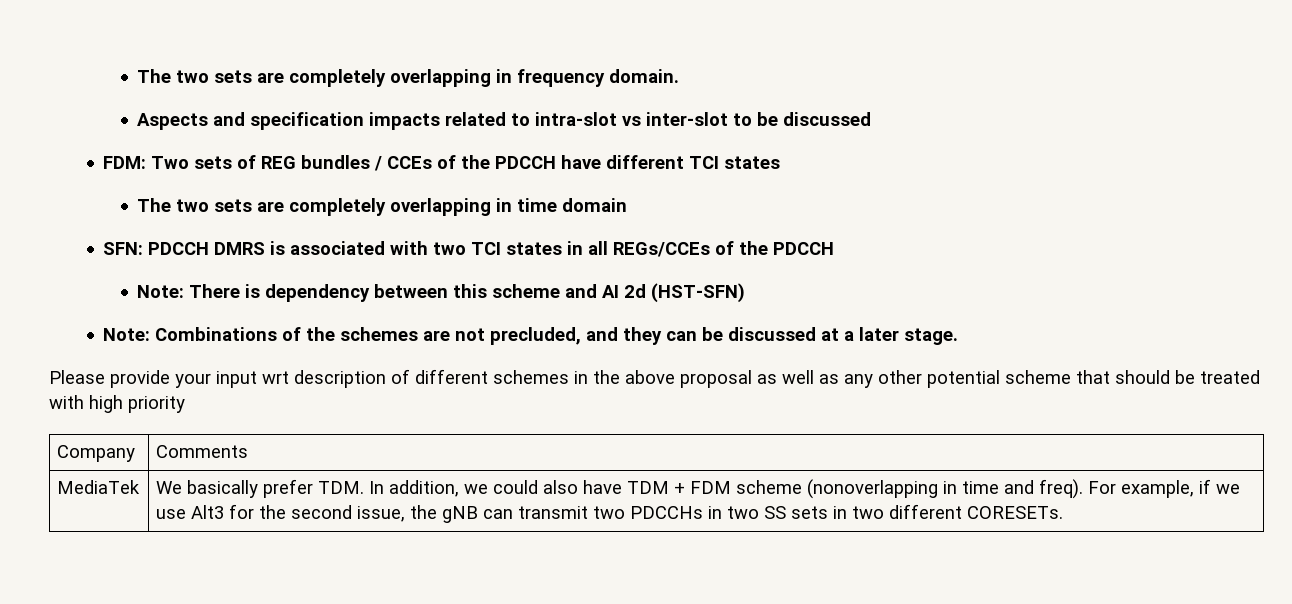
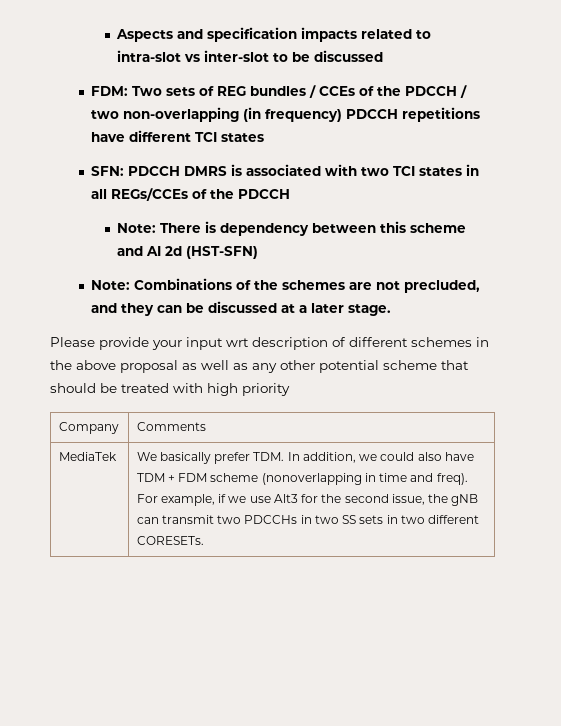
- The two sets are completely overlapping in frequency domain.
- FDM: Two sets of REG bundles / CCEs of the PDCCH have different TCI states
- The two sets are completely overlapping in time domain
+ FDM: Two sets of REG bundles / CCEs of the PDCCH / two non-overlapping (in frequency) PDCCH repetitions have different TCI states

